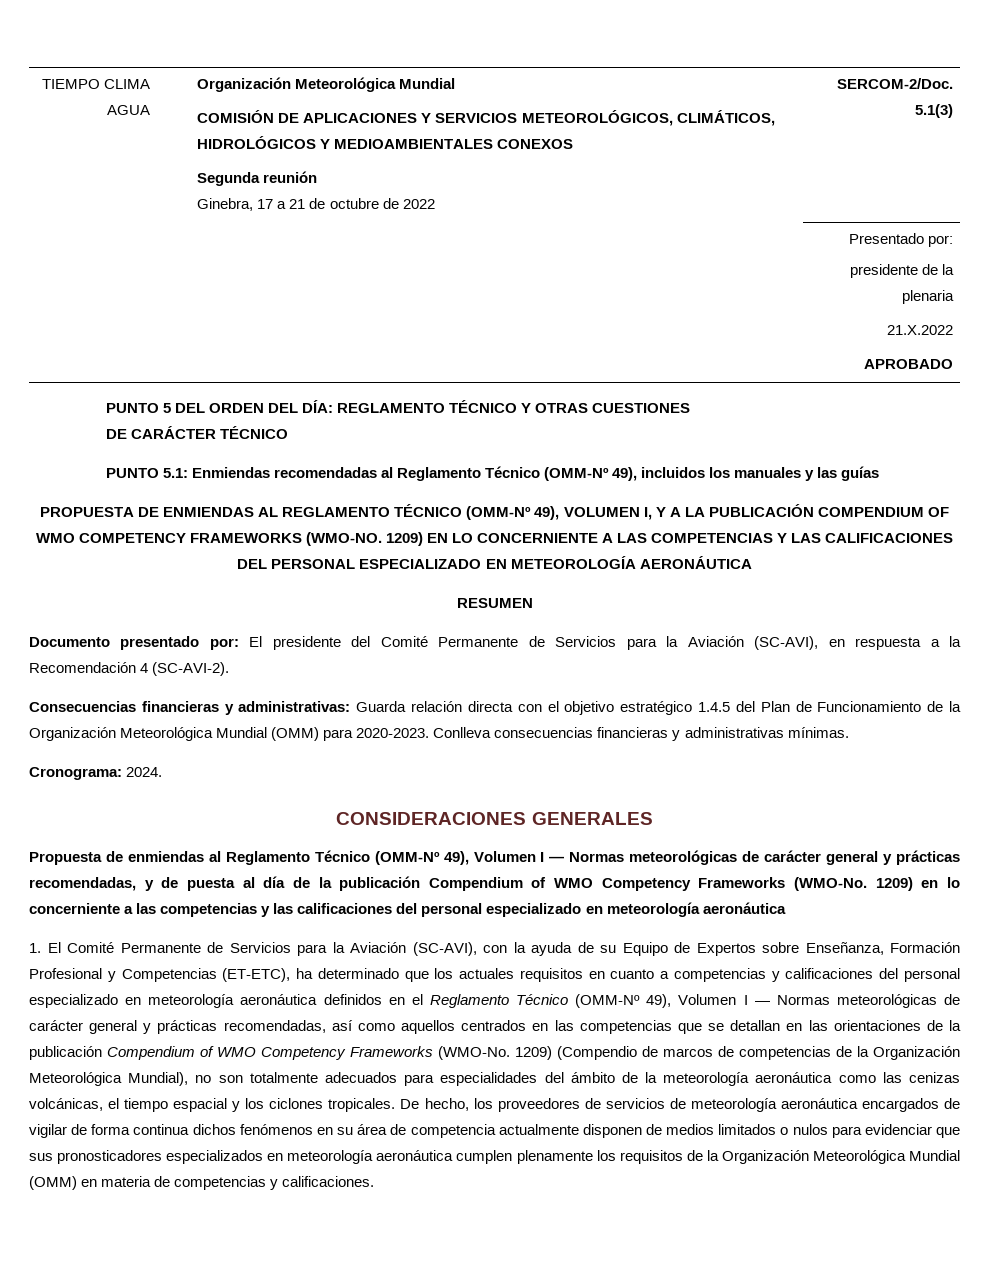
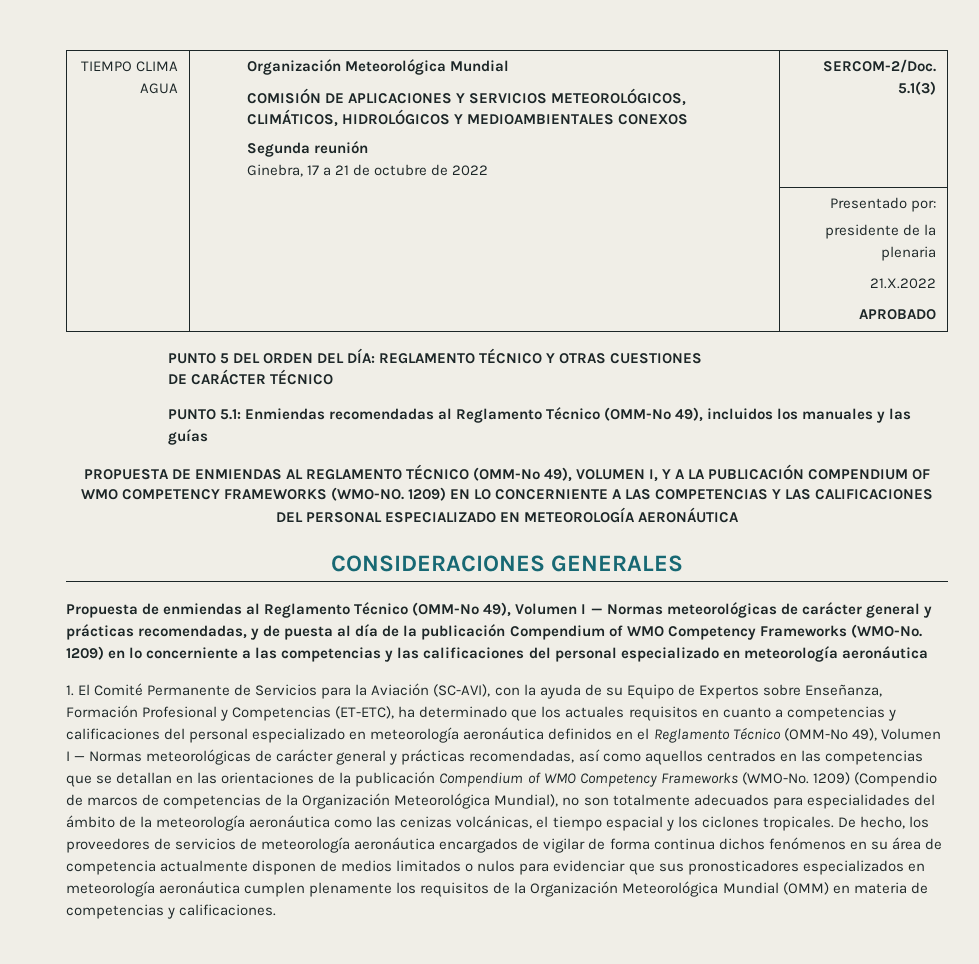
- RESUMEN
- Documento presentado por: El presidente del Comité Permanente de Servicios para la Aviación (SC-AVI), en respuesta a la Recomendación 4 (SC-AVI-2).
- Consecuencias financieras y administrativas: Guarda relación directa con el objetivo estratégico 1.4.5 del Plan de Funcionamiento de la Organización Meteorológica Mundial (OMM) para 2020-2023. Conlleva consecuencias financieras y administrativas mínimas.
- Cronograma: 2024.

